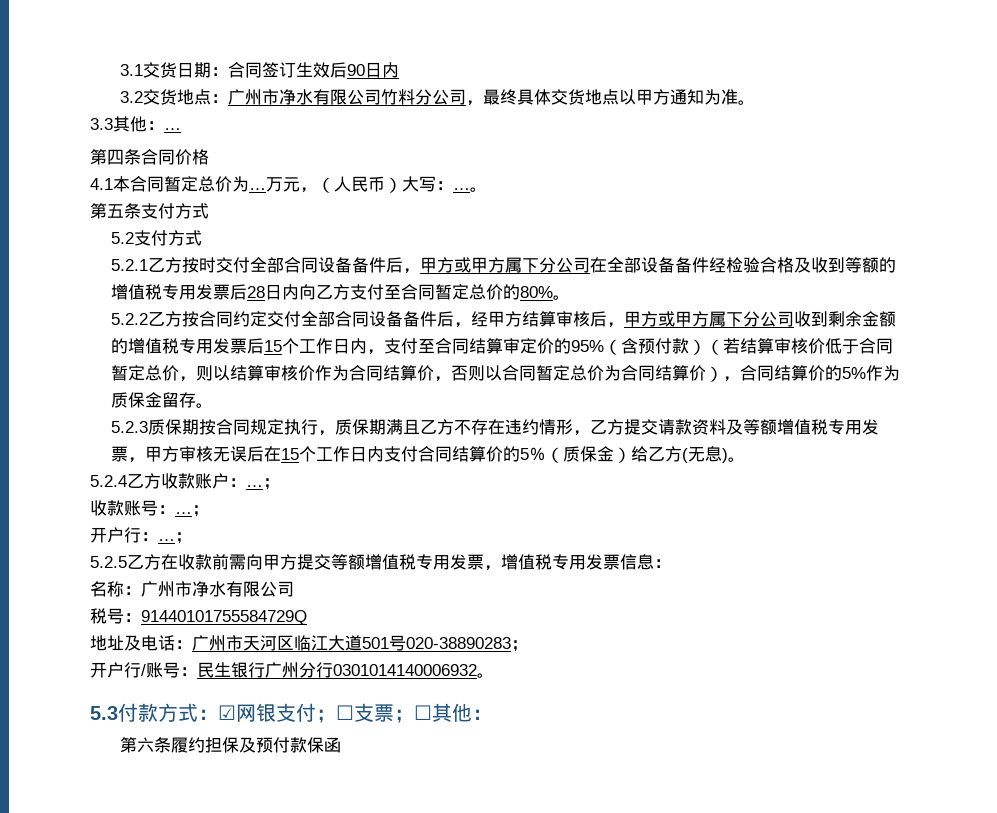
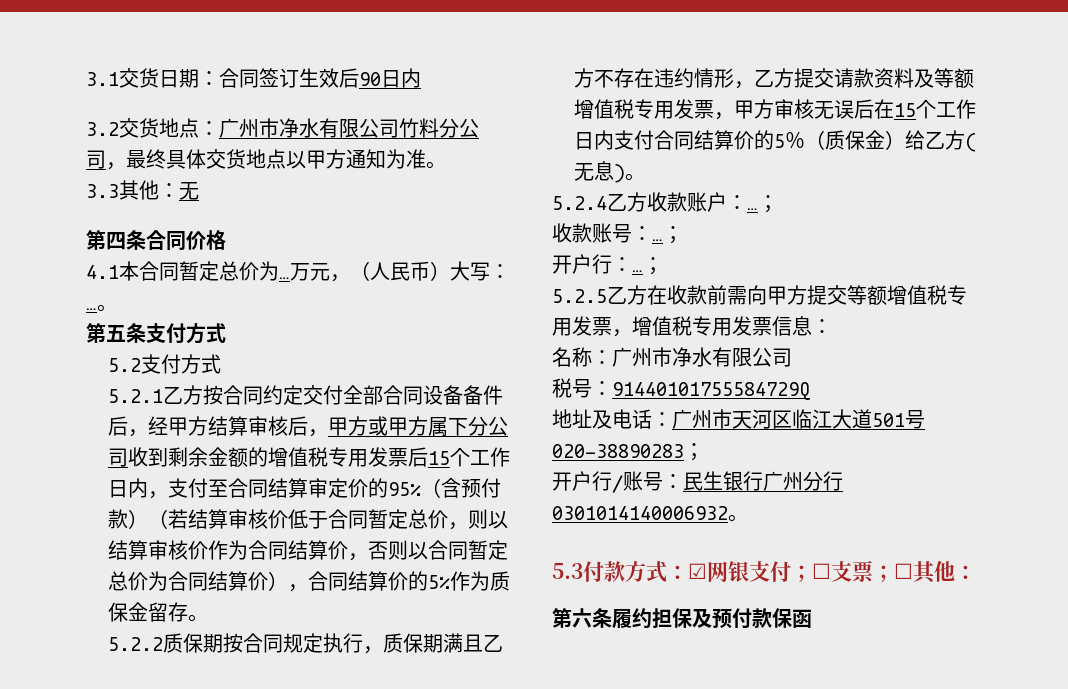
- 3.3其他：…
+ 3.3其他：无
- 5.2.1乙方按时交付全部合同设备备件后，甲方或甲方属下分公司在全部设备备件经检验合格及收到等额的增值税专用发票后28日内向乙方支付至合同暂定总价的80%。
- 5.2.2乙方按合同约定交付全部合同设备备件后，经甲方结算审核后，甲方或甲方属下分公司收到剩余金额的增值税专用发票后15个工作日内，支付至合同结算审定价的95%（含预付款）（若结算审核价低于合同暂定总价，则以结算审核价作为合同结算价，否则以合同暂定总价为合同结算价），合同结算价的5%作为质保金留存。
+ 5.2.1乙方按合同约定交付全部合同设备备件后，经甲方结算审核后，甲方或甲方属下分公司收到剩余金额的增值税专用发票后15个工作日内，支付至合同结算审定价的95%（含预付款）（若结算审核价低于合同暂定总价，则以结算审核价作为合同结算价，否则以合同暂定总价为合同结算价），合同结算价的5%作为质保金留存。
- 5.2.3质保期按合同规定执行，质保期满且乙方不存在违约情形，乙方提交请款资料及等额增值税专用发票，甲方审核无误后在15个工作日内支付合同结算价的5％（质保金）给乙方(无息)。
+ 5.2.2质保期按合同规定执行，质保期满且乙方不存在违约情形，乙方提交请款资料及等额增值税专用发票，甲方审核无误后在15个工作日内支付合同结算价的5％（质保金）给乙方(无息)。

